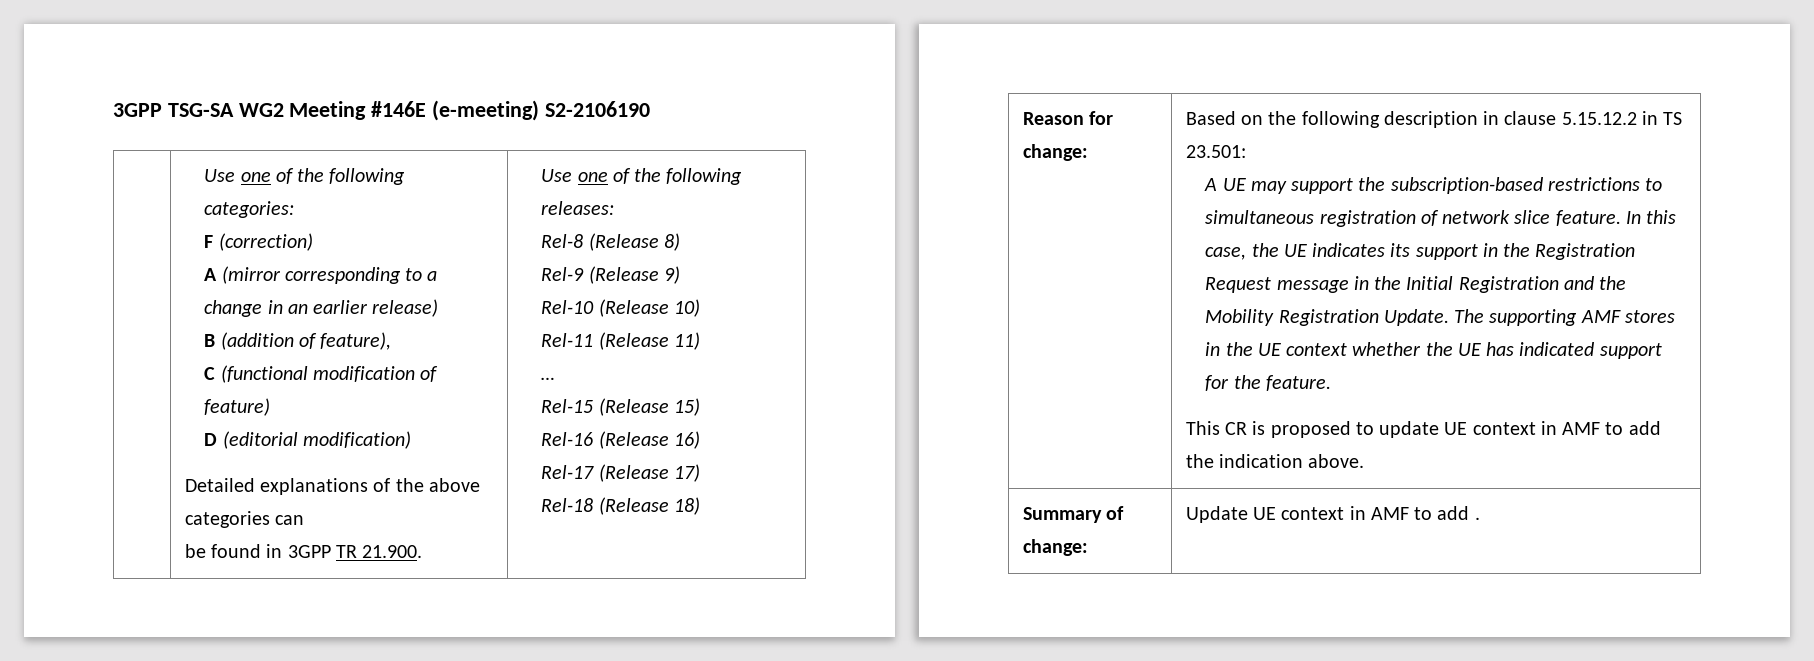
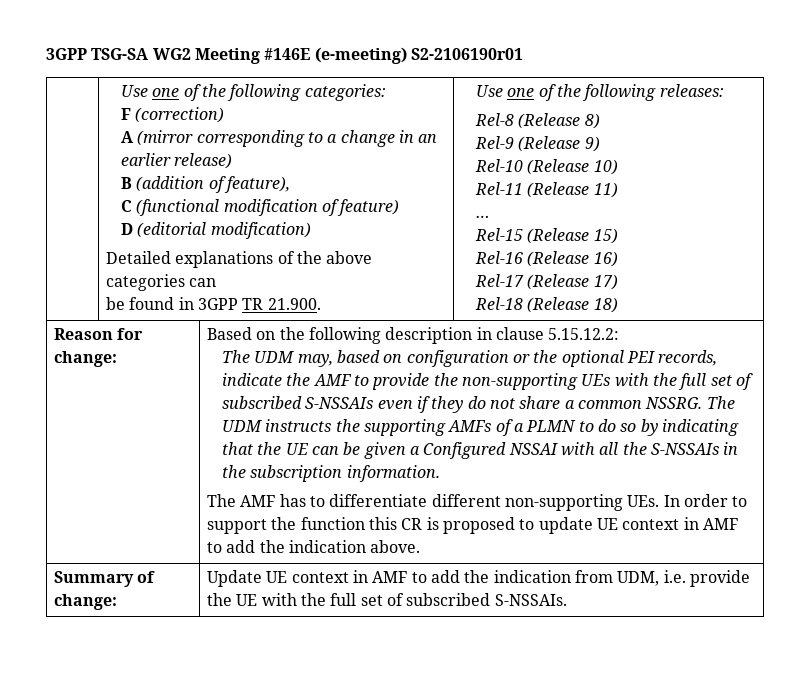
- 3GPP TSG-SA WG2 Meeting #146E (e-meeting) S2-2106190
+ 3GPP TSG-SA WG2 Meeting #146E (e-meeting) S2-2106190r01
- Based on the following description in clause 5.15.12.2 in TS 23.501:
- A UE may support the subscription-based restrictions to simultaneous registration of network slice feature. In this case, the UE indicates its support in the Registration Request message in the Initial Registration and the Mobility Registration Update. The supporting AMF stores in the UE context whether the UE has indicated support for the feature.
- This CR is proposed to update UE context in AMF to add the indication above.
+ Based on the following description in clause 5.15.12.2:
+ The UDM may, based on configuration or the optional PEI records, indicate the AMF to provide the non-supporting UEs with the full set of subscribed S-NSSAIs even if they do not share a common NSSRG. The UDM instructs the supporting AMFs of a PLMN to do so by indicating that the UE can be given a Configured NSSAI with all the S-NSSAIs in the subscription information.
+ The AMF has to differentiate different non-supporting UEs. In order to support the function this CR is proposed to update UE context in AMF to add the indication above.
- Summary of change: | Update UE context in AMF to add .
+ Summary of change: | Update UE context in AMF to add the indication from UDM, i.e. provide the UE with the full set of subscribed S-NSSAIs.

